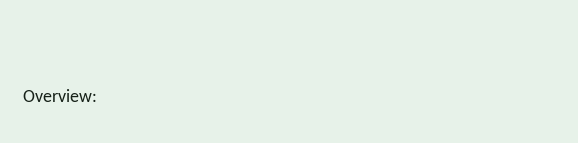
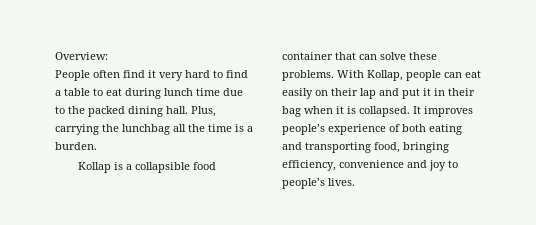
+ People often find it very hard to find a table to eat during lunch time due to the packed dining hall. Plus, carrying the lunchbag all the time is a burden.
+ Kollap is a collapsible food container that can solve these problems. With Kollap, people can eat easily on their lap and put it in their bag when it is collapsed. It improves people’s experience of both eating and transporting food, bringing efficiency, convenience and joy to people’s lives.

